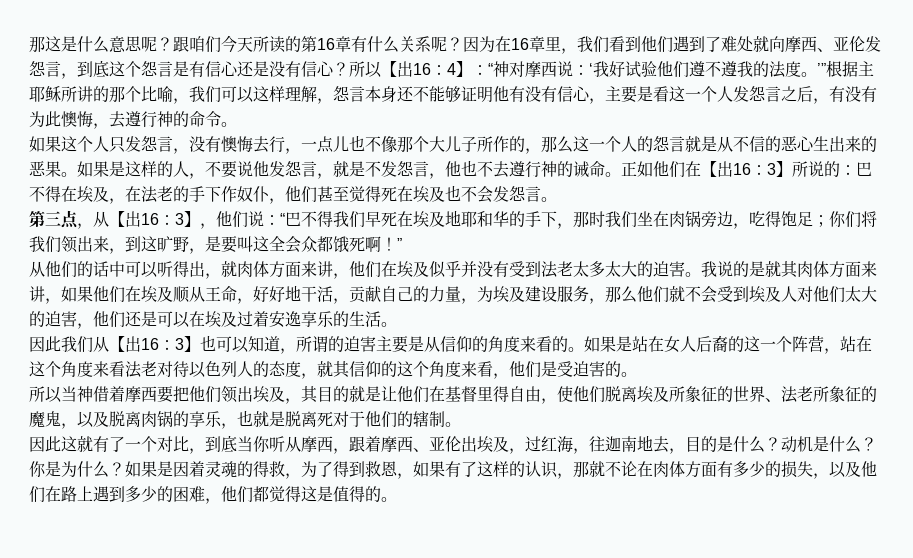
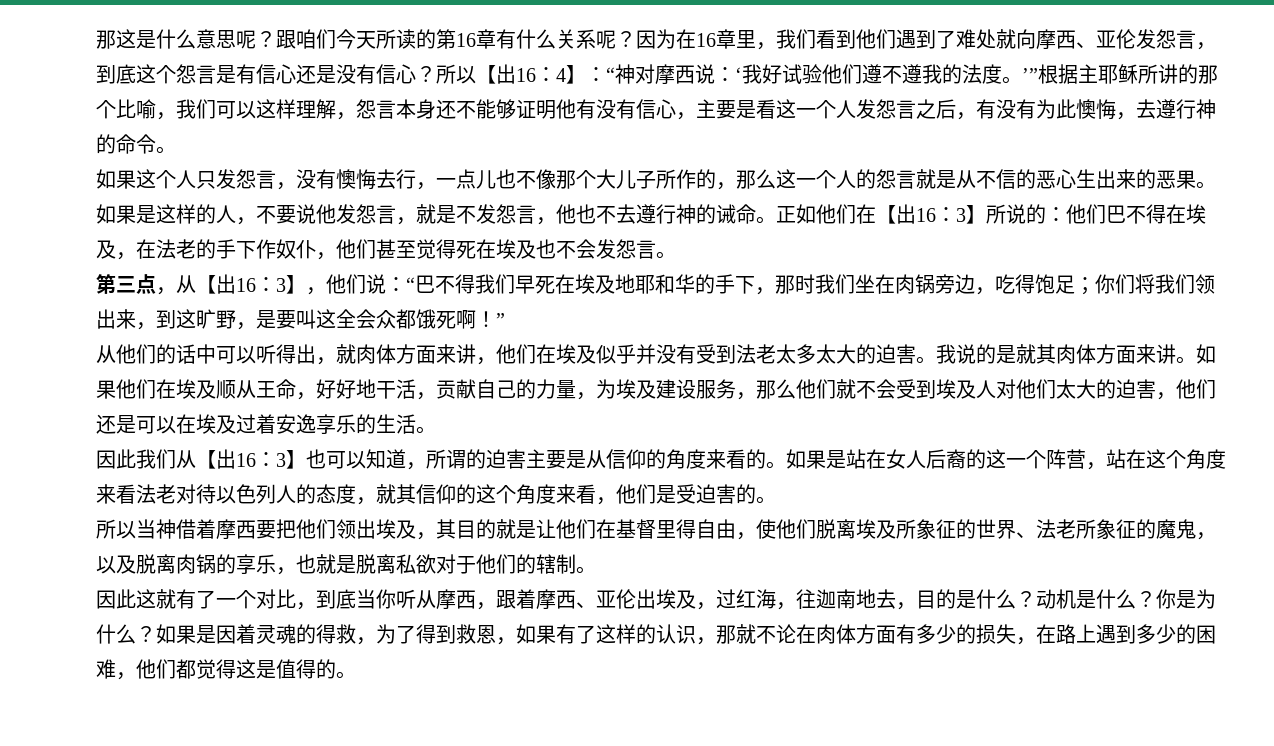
- 正如他们在【出16：3】所说的：巴不得在埃及，在法老的手下作奴仆，他们甚至觉得死在埃及也不会发怨言。
+ 正如他们在【出16：3】所说的：他们巴不得在埃及，在法老的手下作奴仆，他们甚至觉得死在埃及也不会发怨言。
- 我说的是就其肉体方面来讲，如果他们在埃及顺从王命，好好地干活，贡献自己的力量，为埃及建设服务，那么他们就不会受到埃及人对他们太大的迫害，他们还是可以在埃及过着安逸享乐的生活。
+ 我说的是就其肉体方面来讲。如果他们在埃及顺从王命，好好地干活，贡献自己的力量，为埃及建设服务，那么他们就不会受到埃及人对他们太大的迫害，他们还是可以在埃及过着安逸享乐的生活。
- 所以当神借着摩西要把他们领出埃及，其目的就是让他们在基督里得自由，使他们脱离埃及所象征的世界、法老所象征的魔鬼，以及脱离肉锅的享乐，也就是脱离死对于他们的辖制。
+ 所以当神借着摩西要把他们领出埃及，其目的就是让他们在基督里得自由，使他们脱离埃及所象征的世界、法老所象征的魔鬼，以及脱离肉锅的享乐，也就是脱离私欲对于他们的辖制。
- 如果是因着灵魂的得救，为了得到救恩，如果有了这样的认识，那就不论在肉体方面有多少的损失，以及他们在路上遇到多少的困难，他们都觉得这是值得的。
+ 如果是因着灵魂的得救，为了得到救恩，如果有了这样的认识，那就不论在肉体方面有多少的损失，在路上遇到多少的困难，他们都觉得这是值得的。

